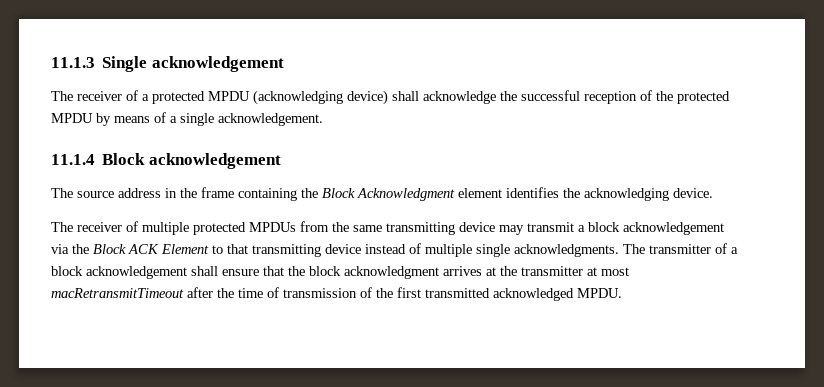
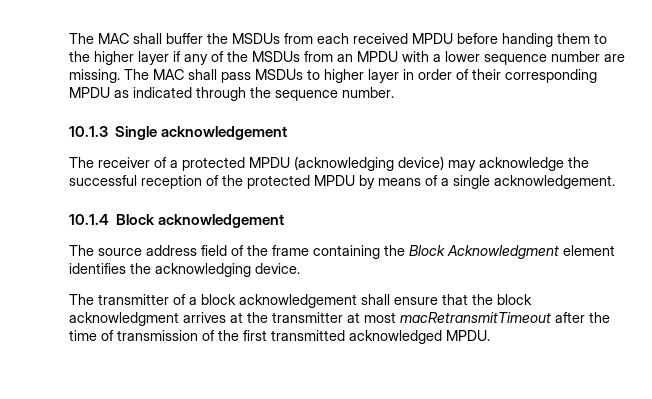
- 11.1.3 Single acknowledgement
+ The MAC shall buffer the MSDUs from each received MPDU before handing them to the higher layer if any of the MSDUs from an MPDU with a lower sequence number are missing. The MAC shall pass MSDUs to higher layer in order of their corresponding MPDU as indicated through the sequence number.
+ 10.1.3 Single acknowledgement
- The receiver of a protected MPDU (acknowledging device) shall acknowledge the successful reception of the protected MPDU by means of a single acknowledgement.
+ The receiver of a protected MPDU (acknowledging device) may acknowledge the successful reception of the protected MPDU by means of a single acknowledgement.
- 11.1.4 Block acknowledgement
+ 10.1.4 Block acknowledgement
- The source address in the frame containing the Block Acknowledgment element identifies the acknowledging device.
+ The source address field of the frame containing the Block Acknowledgment element identifies the acknowledging device.
- The receiver of multiple protected MPDUs from the same transmitting device may transmit a block acknowledgement via the Block ACK Element to that transmitting device instead of multiple single acknowledgments. The transmitter of a block acknowledgement shall ensure that the block acknowledgment arrives at the transmitter at most macRetransmitTimeout after the time of transmission of the first transmitted acknowledged MPDU.
+ The transmitter of a block acknowledgement shall ensure that the block acknowledgment arrives at the transmitter at most macRetransmitTimeout after the time of transmission of the first transmitted acknowledged MPDU.

